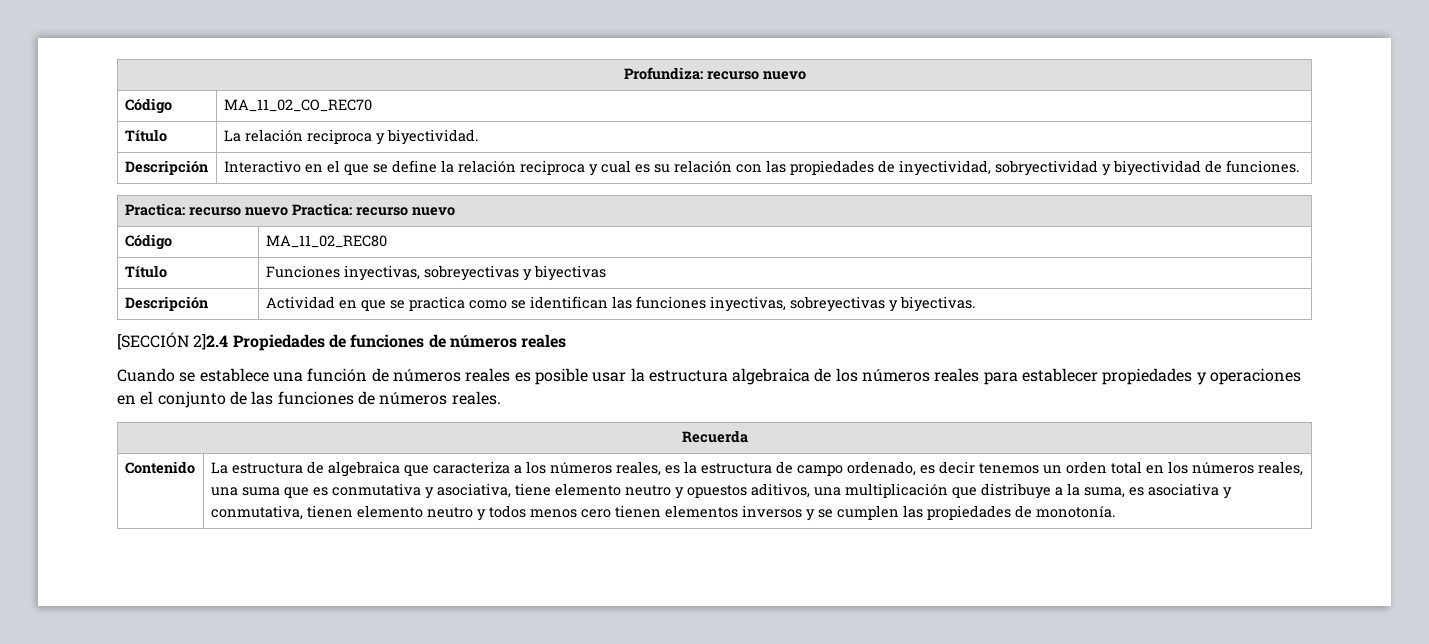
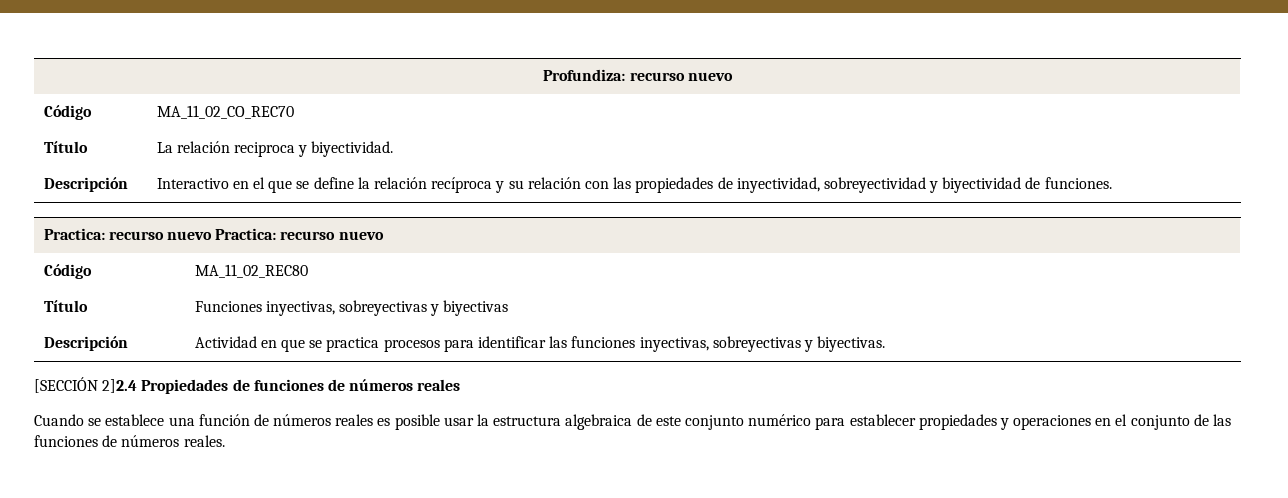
- Descripción | Interactivo en el que se define la relación reciproca y cual es su relación con las propiedades de inyectividad, sobryectividad y biyectividad de funciones.
+ Descripción | Interactivo en el que se define la relación recíproca y su relación con las propiedades de inyectividad, sobreyectividad y biyectividad de funciones.
- Descripción | Actividad en que se practica como se identifican las funciones inyectivas, sobreyectivas y biyectivas.
+ Descripción | Actividad en que se practica procesos para identificar las funciones inyectivas, sobreyectivas y biyectivas.
- Cuando se establece una función de números reales es posible usar la estructura algebraica de los números reales para establecer propiedades y operaciones en el conjunto de las funciones de números reales.
+ Cuando se establece una función de números reales es posible usar la estructura algebraica de este conjunto numérico para establecer propiedades y operaciones en el conjunto de las funciones de números reales.
- Recuerda
- Contenido | La estructura de algebraica que caracteriza a los números reales, es la estructura de campo ordenado, es decir tenemos un orden total en los números reales, una suma que es conmutativa y asociativa, tiene elemento neutro y opuestos aditivos, una multiplicación que distribuye a la suma, es asociativa y conmutativa, tienen elemento neutro y todos menos cero tienen elementos inversos y se cumplen las propiedades de monotonía.

